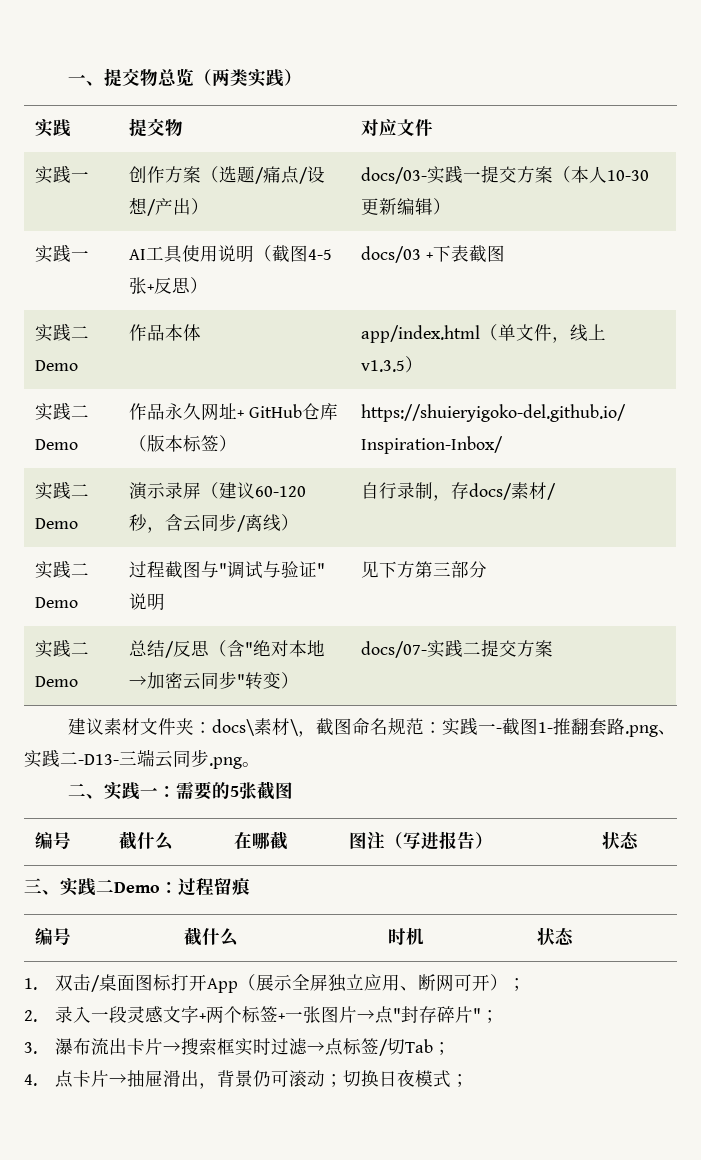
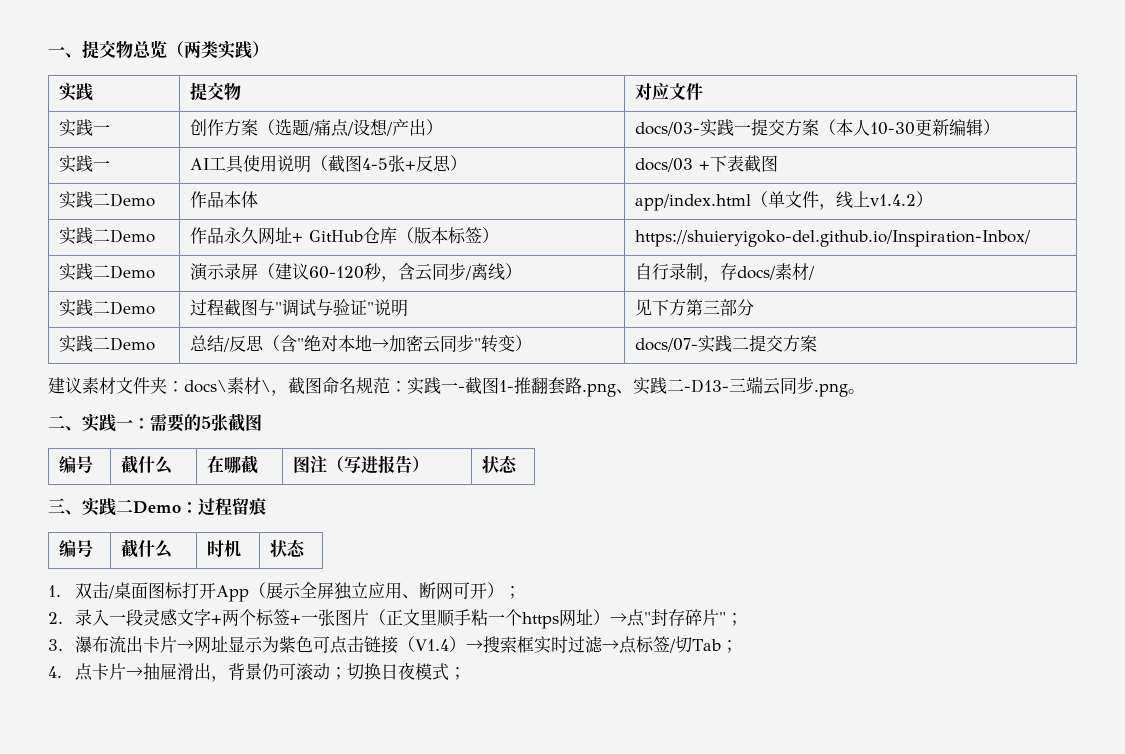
- 实践二Demo | 作品本体 | app/index.html（单文件，线上v1.3.5）
+ 实践二Demo | 作品本体 | app/index.html（单文件，线上v1.4.2）
- 2.录入一段灵感文字+两个标签+一张图片→点"封存碎片"；
+ 2.录入一段灵感文字+两个标签+一张图片（正文里顺手粘一个https网址）→点"封存碎片"；
- 3.瀑布流出卡片→搜索框实时过滤→点标签/切Tab；
+ 3.瀑布流出卡片→网址显示为紫色可点击链接（V1.4）→搜索框实时过滤→点标签/切Tab；

